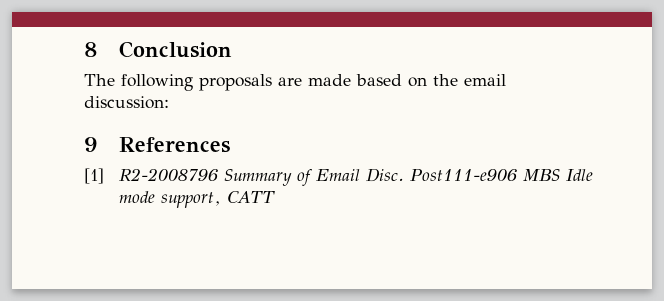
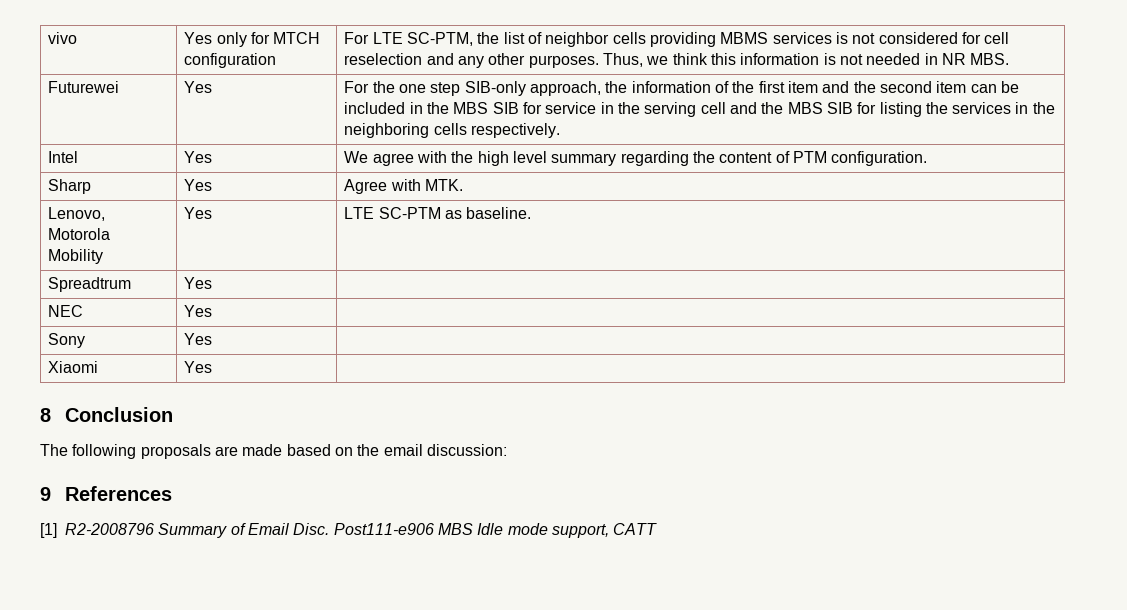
+ vivo | Yes only for MTCH configuration | For LTE SC-PTM, the list of neighbor cells providing MBMS services is not considered for cell reselection and any other purposes. Thus, we think this information is not needed in NR MBS.
+ Futurewei | Yes | For the one step SIB-only approach, the information of the first item and the second item can be included in the MBS SIB for service in the serving cell and the MBS SIB for listing the services in the neighboring cells respectively.
+ Intel | Yes | We agree with the high level summary regarding the content of PTM configuration.
+ Sharp | Yes | Agree with MTK.
+ Lenovo, Motorola Mobility | Yes | LTE SC-PTM as baseline.
+ Spreadtrum | Yes |
+ NEC | Yes |
+ Sony | Yes |
+ Xiaomi | Yes |

